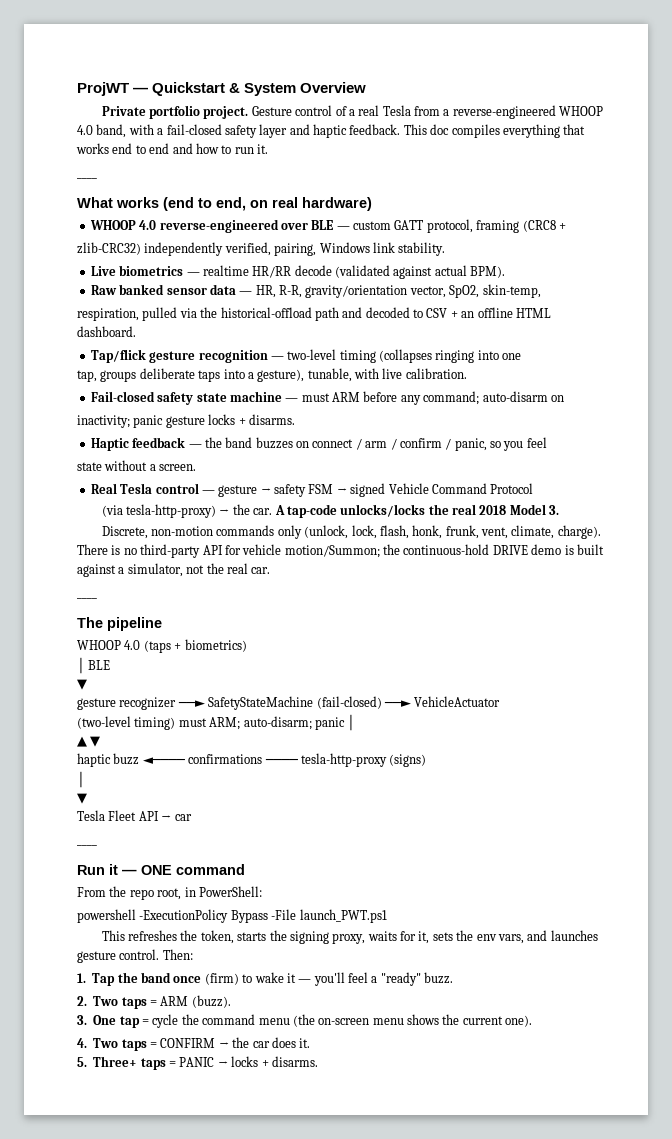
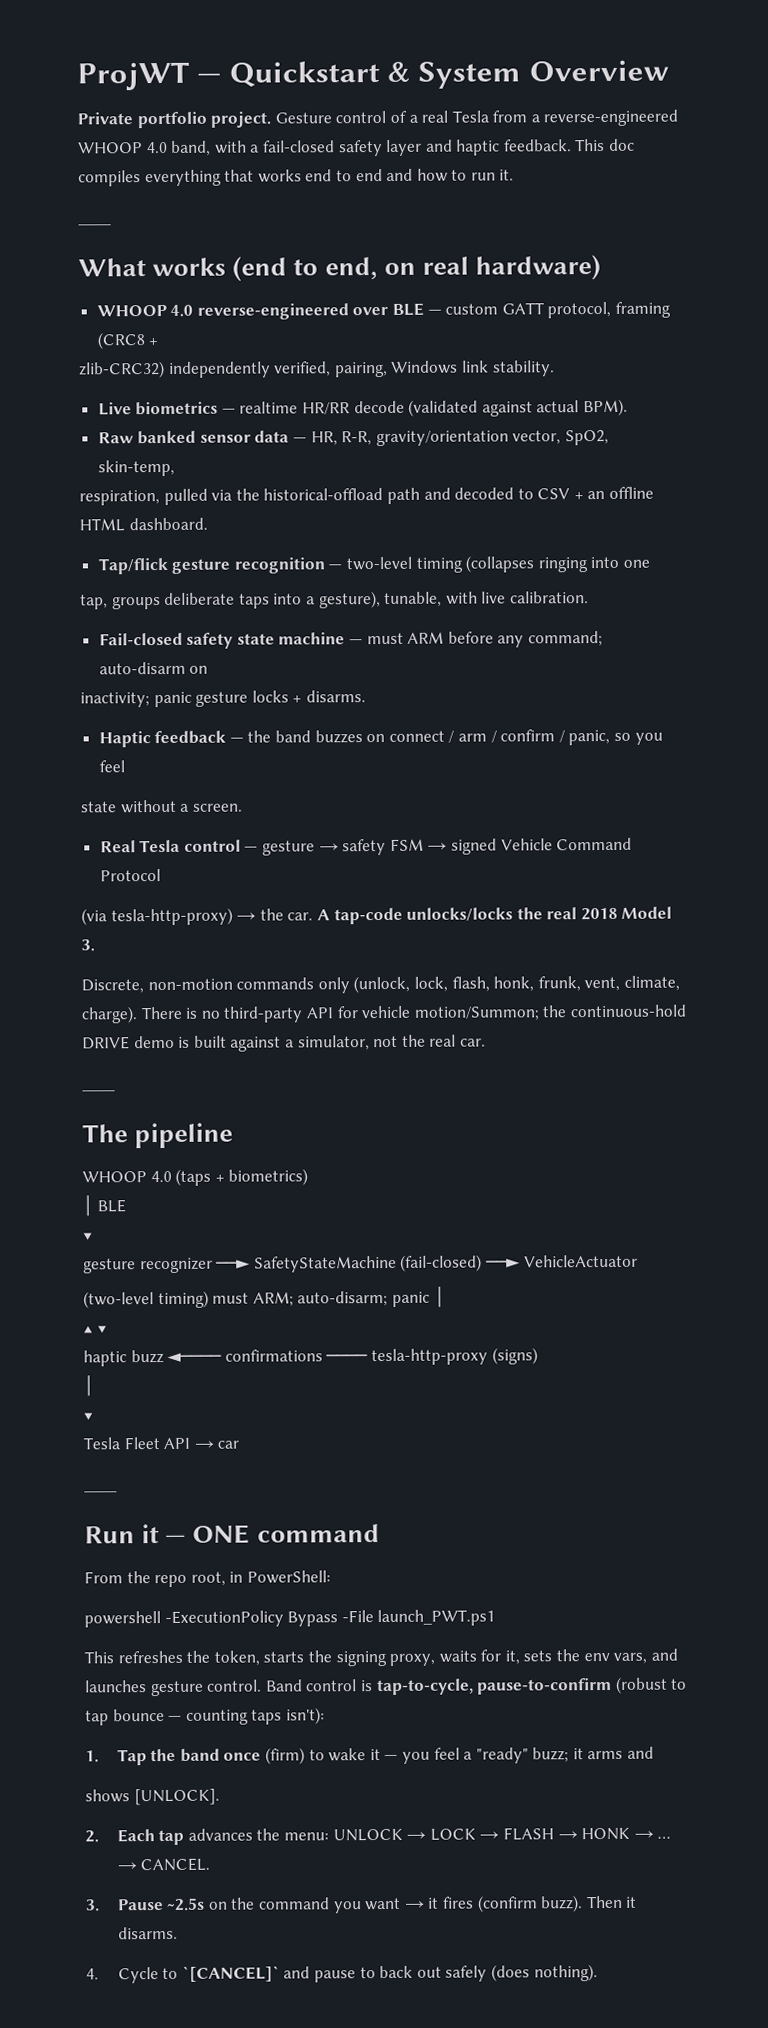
- Then:
+ Band control is tap-to-cycle, pause-to-confirm (robust to tap bounce — counting taps isn't):
- 1. Tap the band once (firm) to wake it — you'll feel a "ready" buzz.
- 2. Two taps = ARM (buzz).
- 3. One tap = cycle the command menu (the on-screen menu shows the current one).
- 4. Two taps = CONFIRM → the car does it.
- 5. Three+ taps = PANIC → locks + disarms.
+ 1. Tap the band once (firm) to wake it — you feel a "ready" buzz; it arms and
+ shows [UNLOCK].
+ 2. Each tap advances the menu: UNLOCK → LOCK → FLASH → HONK → … → CANCEL.
+ 3. Pause ~2.5s on the command you want → it fires (confirm buzz). Then it disarms.
+ 4. Cycle to `[CANCEL]` and pause to back out safely (does nothing).

